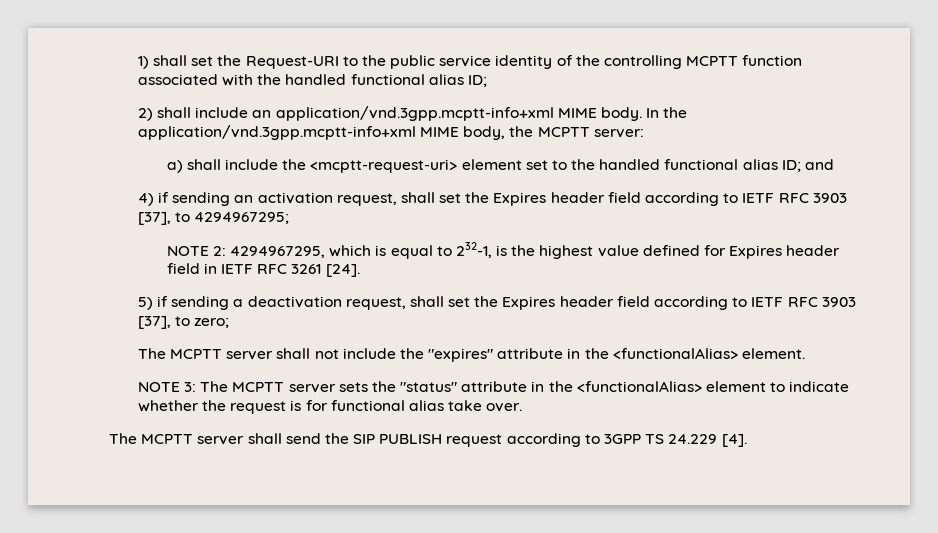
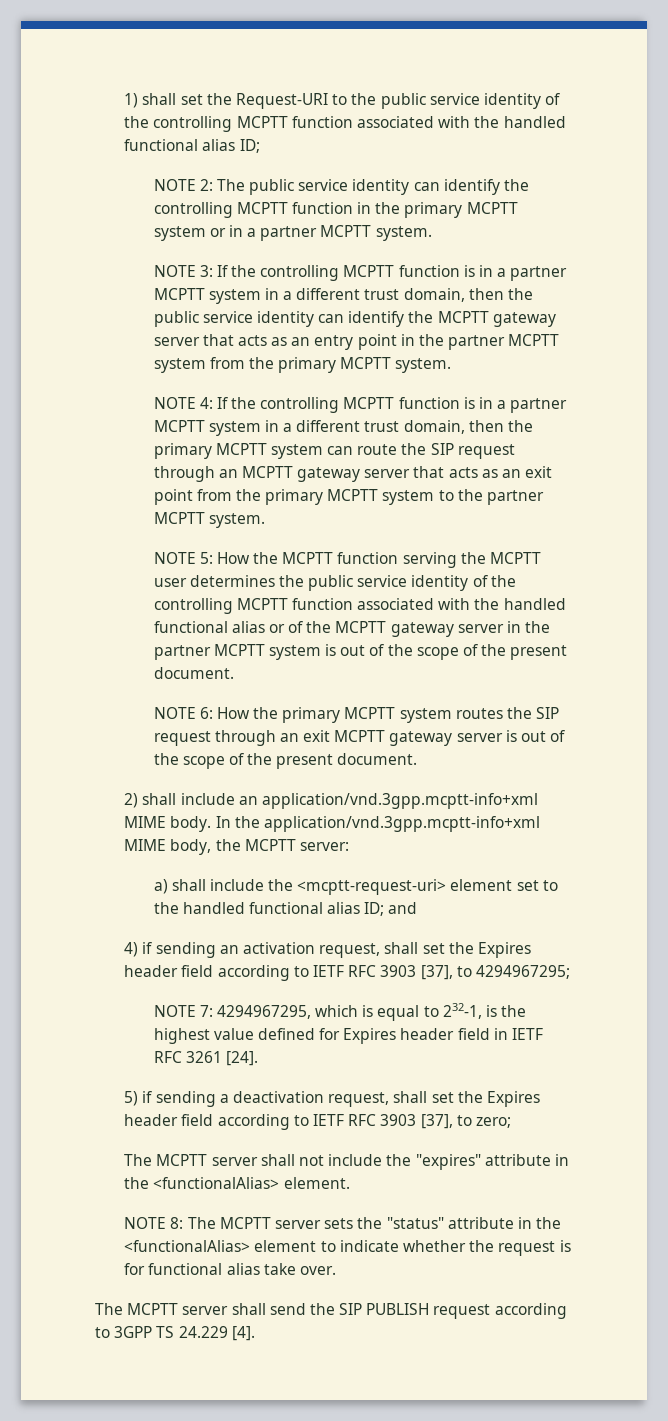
+ NOTE 2: The public service identity can identify the controlling MCPTT function in the primary MCPTT system or in a partner MCPTT system.
+ NOTE 3: If the controlling MCPTT function is in a partner MCPTT system in a different trust domain, then the public service identity can identify the MCPTT gateway server that acts as an entry point in the partner MCPTT system from the primary MCPTT system.
+ NOTE 4: If the controlling MCPTT function is in a partner MCPTT system in a different trust domain, then the primary MCPTT system can route the SIP request through an MCPTT gateway server that acts as an exit point from the primary MCPTT system to the partner MCPTT system.
+ NOTE 5: How the MCPTT function serving the MCPTT user determines the public service identity of the controlling MCPTT function associated with the handled functional alias or of the MCPTT gateway server in the partner MCPTT system is out of the scope of the present document.
+ NOTE 6: How the primary MCPTT system routes the SIP request through an exit MCPTT gateway server is out of the scope of the present document.
- NOTE 2: 4294967295, which is equal to 232-1, is the highest value defined for Expires header field in IETF RFC 3261 [24].
+ NOTE 7: 4294967295, which is equal to 232-1, is the highest value defined for Expires header field in IETF RFC 3261 [24].
- NOTE 3: The MCPTT server sets the "status" attribute in the <functionalAlias> element to indicate whether the request is for functional alias take over.
+ NOTE 8: The MCPTT server sets the "status" attribute in the <functionalAlias> element to indicate whether the request is for functional alias take over.

